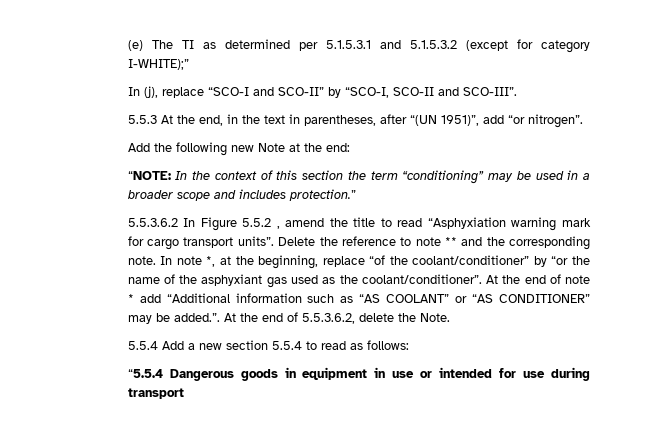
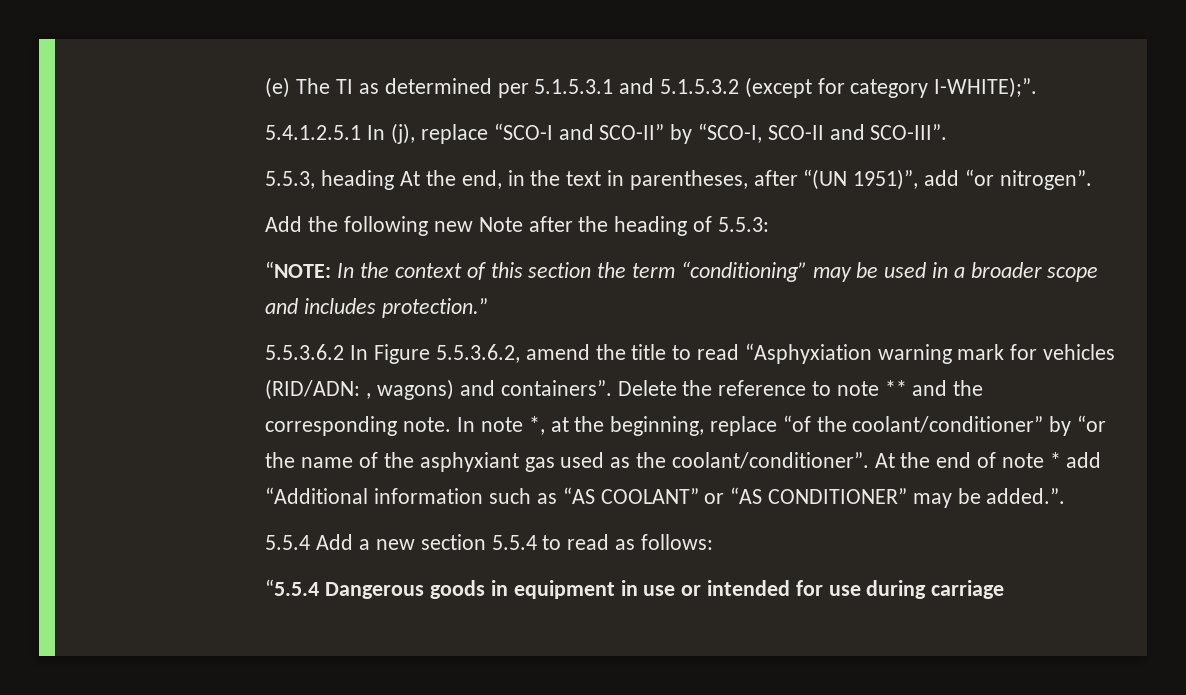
- (e) The TI as determined per 5.1.5.3.1 and 5.1.5.3.2 (except for category I-WHITE);”
- In (j), replace “SCO-I and SCO-II” by “SCO-I, SCO-II and SCO-III”.
+ (e) The TI as determined per 5.1.5.3.1 and 5.1.5.3.2 (except for category I-WHITE);”.
+ 5.4.1.2.5.1 In (j), replace “SCO-I and SCO-II” by “SCO-I, SCO-II and SCO-III”.
- 5.5.3 At the end, in the text in parentheses, after “(UN 1951)”, add “or nitrogen”.
+ 5.5.3, heading At the end, in the text in parentheses, after “(UN 1951)”, add “or nitrogen”.
- Add the following new Note at the end:
+ Add the following new Note after the heading of 5.5.3:
- 5.5.3.6.2 In Figure 5.5.2 , amend the title to read “Asphyxiation warning mark for cargo transport units”.
+ 5.5.3.6.2 In Figure 5.5.3.6.2, amend the title to read “Asphyxiation warning mark for vehicles (RID/ADN: , wagons) and containers”.
- At the end of note * add “Additional information such as “AS COOLANT” or “AS CONDITIONER” may be added.”. At the end of 5.5.3.6.2, delete the Note.
+ At the end of note * add “Additional information such as “AS COOLANT” or “AS CONDITIONER” may be added.”.
- “5.5.4 Dangerous goods in equipment in use or intended for use during transport
+ “5.5.4 Dangerous goods in equipment in use or intended for use during carriage

